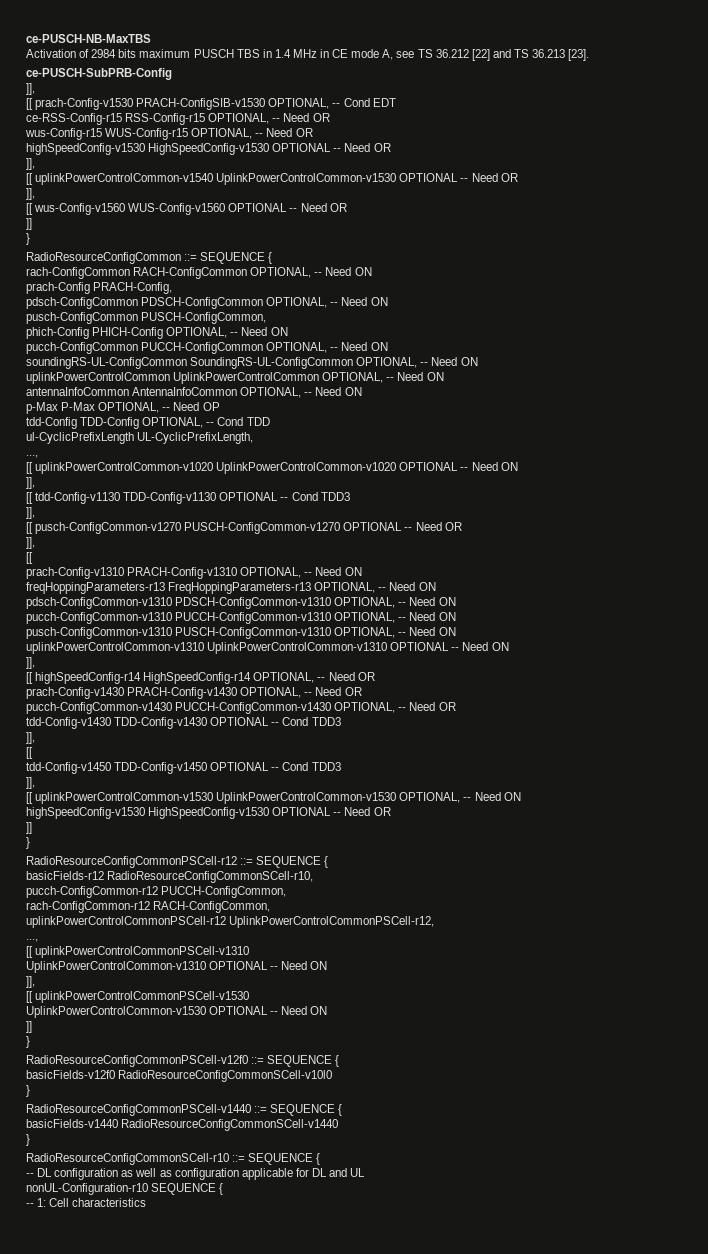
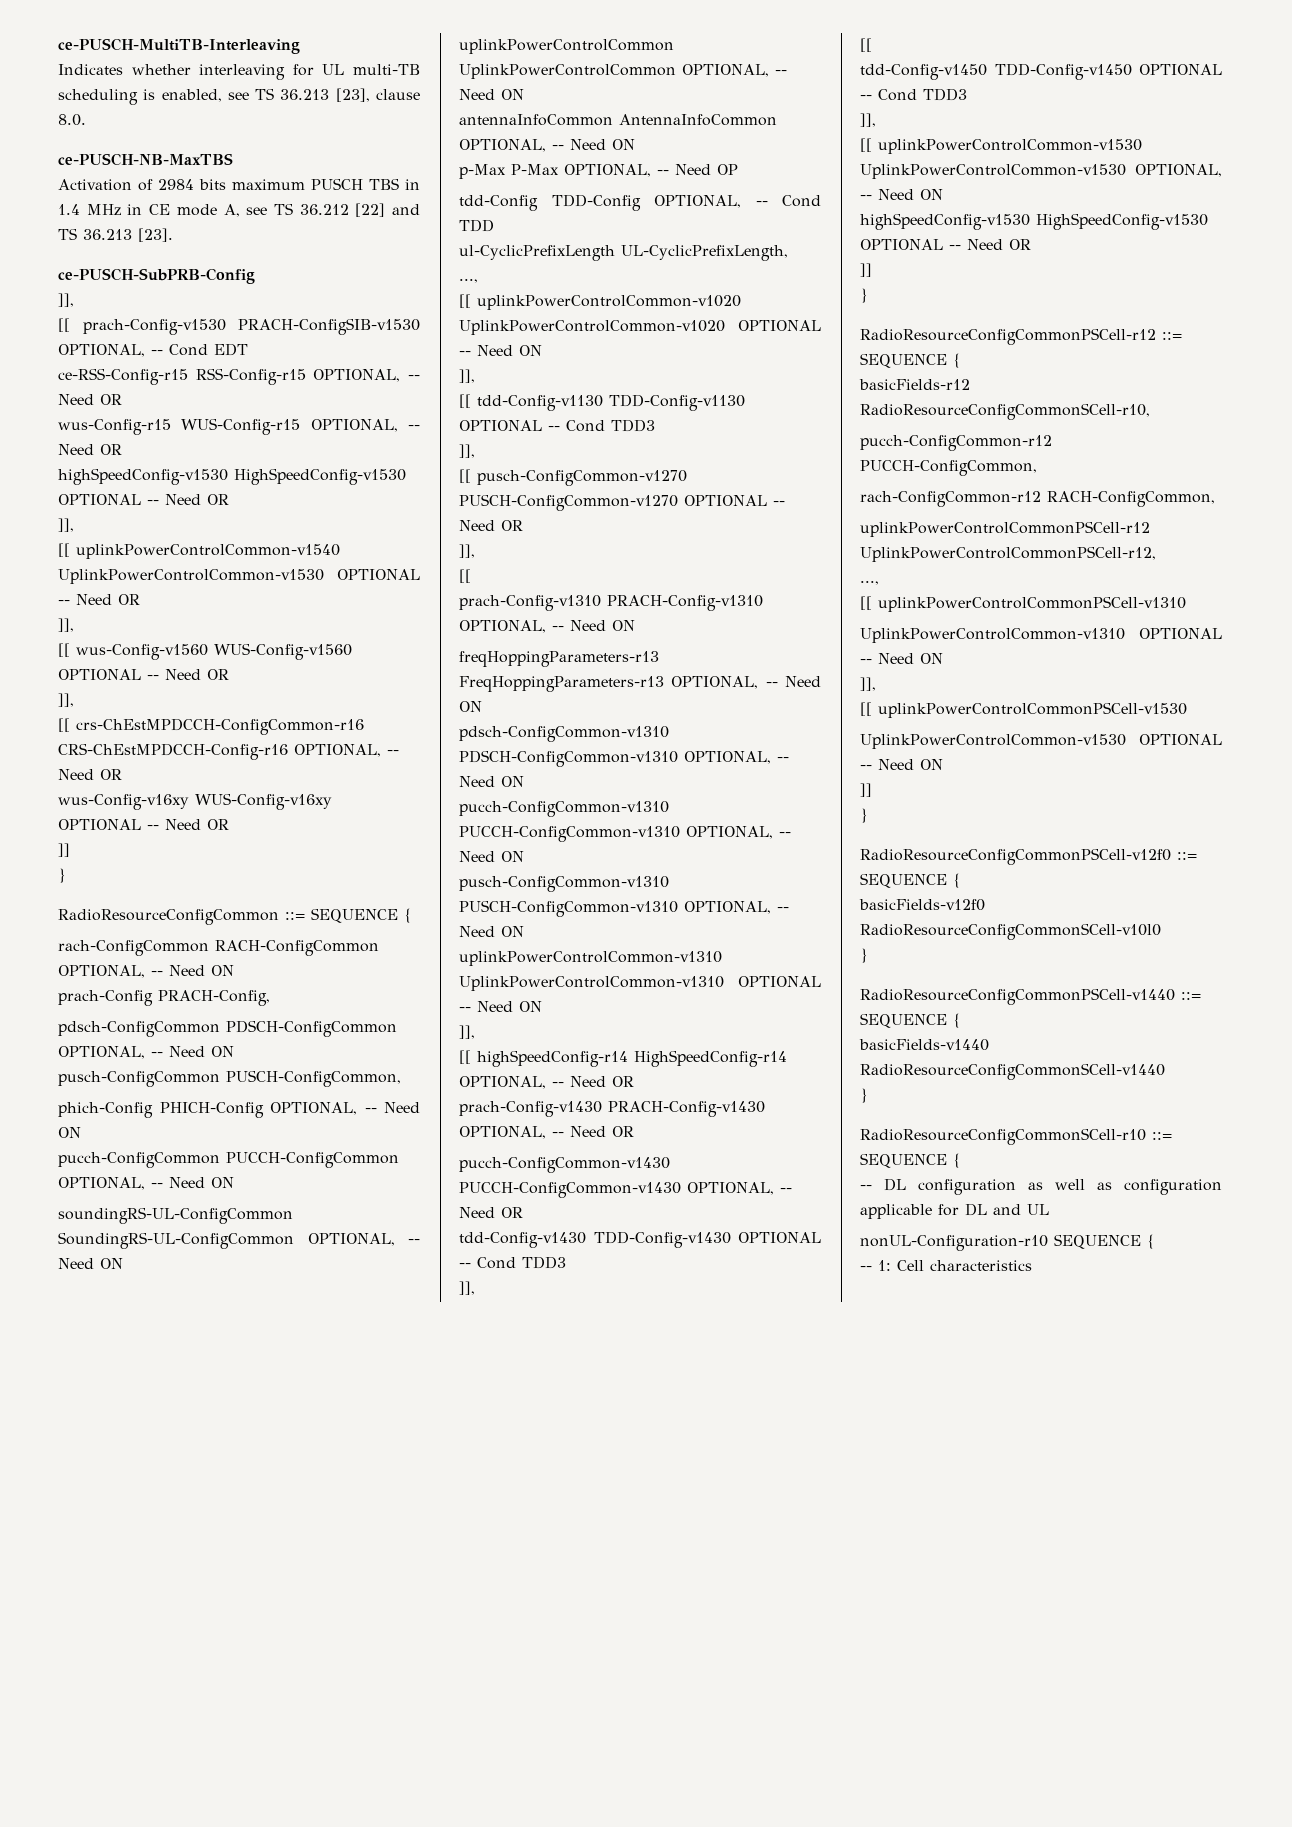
+ ce-PUSCH-MultiTB-Interleaving
+ Indicates whether interleaving for UL multi-TB scheduling is enabled, see TS 36.213 [23], clause 8.0.
  [[ wus-Config-v1560 WUS-Config-v1560 OPTIONAL -- Need OR
+ ]],
+ [[ crs-ChEstMPDCCH-ConfigCommon-r16 CRS-ChEstMPDCCH-Config-r16 OPTIONAL, -- Need OR
+ wus-Config-v16xy WUS-Config-v16xy OPTIONAL -- Need OR

